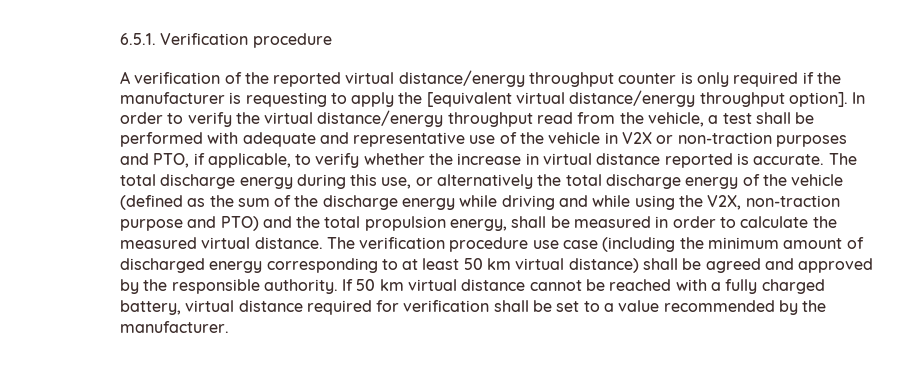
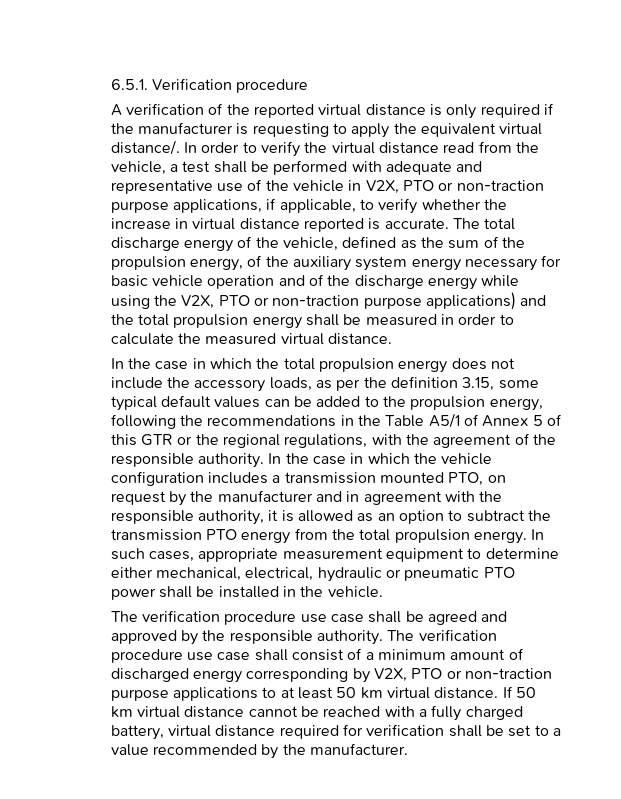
- A verification of the reported virtual distance/energy throughput counter is only required if the manufacturer is requesting to apply the [equivalent virtual distance/energy throughput option].
+ A verification of the reported virtual distance is only required if the manufacturer is requesting to apply the equivalent virtual distance/.
- In order to verify the virtual distance/energy throughput read from the vehicle, a test shall be performed with adequate and representative use of the vehicle in V2X or non-traction purposes and PTO, if applicable, to verify whether the increase in virtual distance reported is accurate.
+ In order to verify the virtual distance read from the vehicle, a test shall be performed with adequate and representative use of the vehicle in V2X, PTO or non-traction purpose applications, if applicable, to verify whether the increase in virtual distance reported is accurate.
- The total discharge energy during this use, or alternatively the total discharge energy of the vehicle (defined as the sum of the discharge energy while driving and while using the V2X, non-traction purpose and PTO) and the total propulsion energy, shall be measured in order to calculate the measured virtual distance. The verification procedure use case (including the minimum amount of discharged energy corresponding to at least 50 km virtual distance) shall be agreed and approved by the responsible authority.
+ The total discharge energy of the vehicle, defined as the sum of the propulsion energy, of the auxiliary system energy necessary for basic vehicle operation and of the discharge energy while using the V2X, PTO or non-traction purpose applications) and the total propulsion energy shall be measured in order to calculate the measured virtual distance.
+ In the case in which the total propulsion energy does not include the accessory loads, as per the definition 3.15, some typical default values can be added to the propulsion energy, following the recommendations in the Table A5/1 of Annex 5 of this GTR or the regional regulations, with the agreement of the responsible authority. In the case in which the vehicle configuration includes a transmission mounted PTO, on request by the manufacturer and in agreement with the responsible authority, it is allowed as an option to subtract the transmission PTO energy from the total propulsion energy. In such cases, appropriate measurement equipment to determine either mechanical, electrical, hydraulic or pneumatic PTO power shall be installed in the vehicle.
+ The verification procedure use case shall be agreed and approved by the responsible authority.
+ The verification procedure use case shall consist of a minimum amount of discharged energy corresponding by V2X, PTO or non-traction purpose applications to at least 50 km virtual distance.

